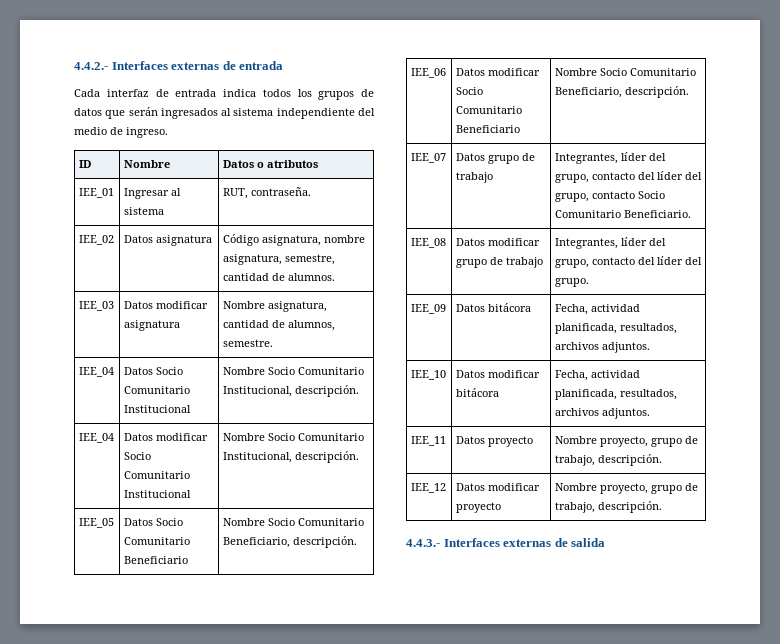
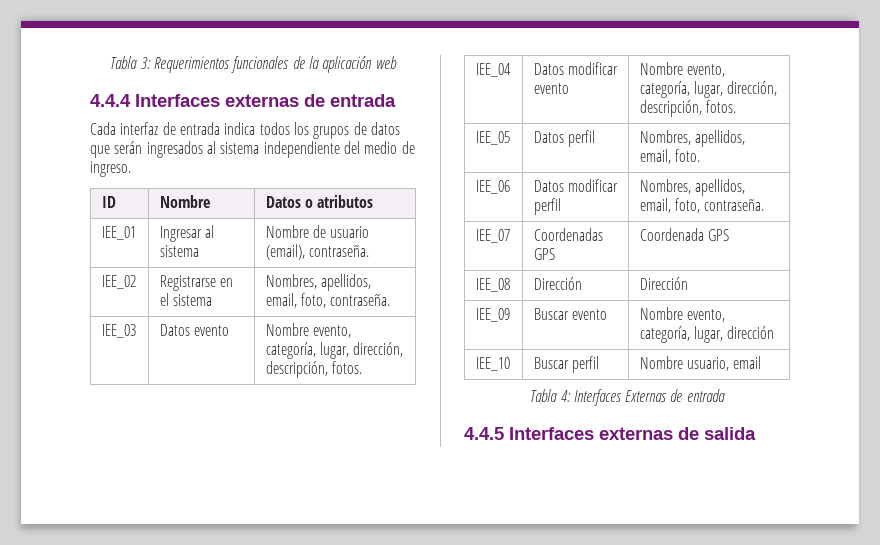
- 4.4.2.- Interfaces externas de entrada
+ Tabla 3: Requerimientos funcionales de la aplicación web
+ 4.4.4 Interfaces externas de entrada
- IEE_01 | Ingresar al sistema | RUT, contraseña.
- IEE_02 | Datos asignatura | Código asignatura, nombre asignatura, semestre, cantidad de alumnos.
+ IEE_01 | Ingresar al sistema | Nombre de usuario (email), contraseña.
+ IEE_02 | Registrarse en el sistema | Nombres, apellidos, email, foto, contraseña.
- IEE_03 | Datos modificar asignatura | Nombre asignatura, cantidad de alumnos, semestre.
- IEE_04 | Datos Socio Comunitario Institucional | Nombre Socio Comunitario Institucional, descripción.
- IEE_04 | Datos modificar Socio Comunitario Institucional | Nombre Socio Comunitario Institucional, descripción.
- IEE_05 | Datos Socio Comunitario Beneficiario | Nombre Socio Comunitario Beneficiario, descripción.
- IEE_06 | Datos modificar Socio Comunitario Beneficiario | Nombre Socio Comunitario Beneficiario, descripción.
- IEE_07 | Datos grupo de trabajo | Integrantes, líder del grupo, contacto del líder del grupo, contacto Socio Comunitario Beneficiario.
- IEE_08 | Datos modificar grupo de trabajo | Integrantes, líder del grupo, contacto del líder del grupo.
- IEE_09 | Datos bitácora | Fecha, actividad planificada, resultados, archivos adjuntos.
- IEE_10 | Datos modificar bitácora | Fecha, actividad planificada, resultados, archivos adjuntos.
- IEE_11 | Datos proyecto | Nombre proyecto, grupo de trabajo, descripción.
- IEE_12 | Datos modificar proyecto | Nombre proyecto, grupo de trabajo, descripción.
- 4.4.3.- Interfaces externas de salida
+ IEE_03 | Datos evento | Nombre evento, categoría, lugar, dirección, descripción, fotos.
+ IEE_04 | Datos modificar evento | Nombre evento, categoría, lugar, dirección, descripción, fotos.
+ IEE_05 | Datos perfil | Nombres, apellidos, email, foto.
+ IEE_06 | Datos modificar perfil | Nombres, apellidos, email, foto, contraseña.
+ IEE_07 | Coordenadas GPS | Coordenada GPS
+ IEE_08 | Dirección | Dirección
+ IEE_09 | Buscar evento | Nombre evento, categoría, lugar, dirección
+ IEE_10 | Buscar perfil | Nombre usuario, email
+ Tabla 4: Interfaces Externas de entrada
+ 4.4.5 Interfaces externas de salida

